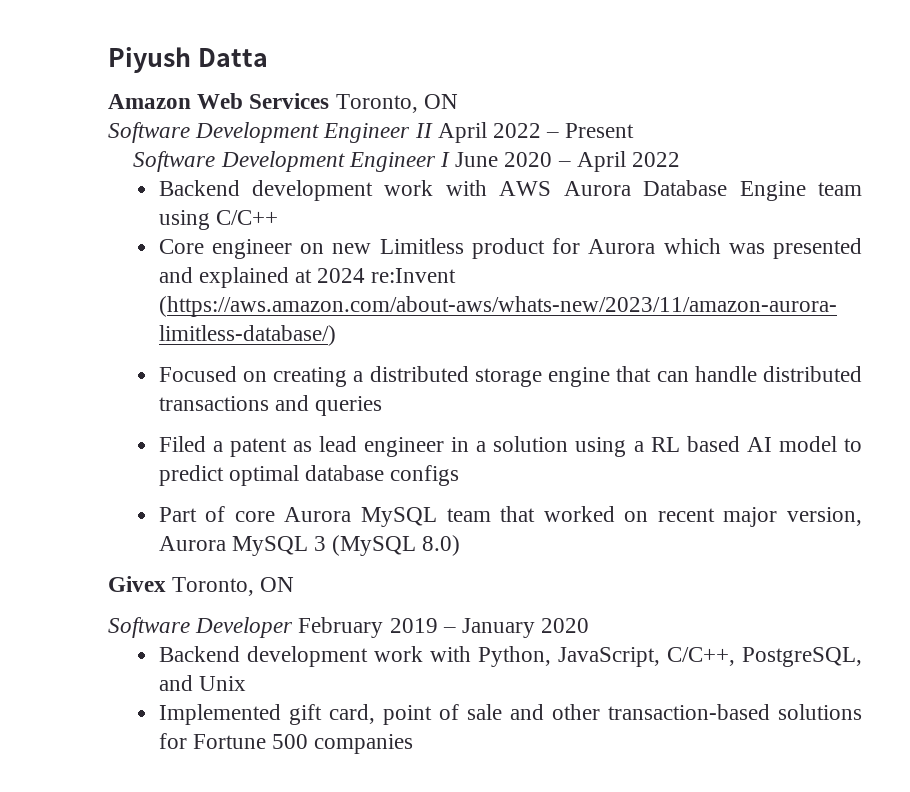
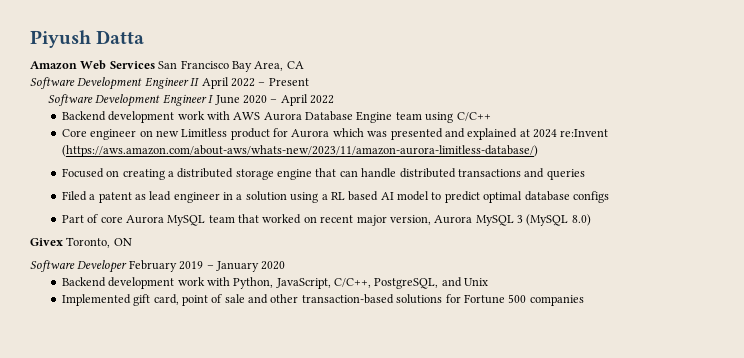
- Amazon Web Services Toronto, ON
+ Amazon Web Services San Francisco Bay Area, CA

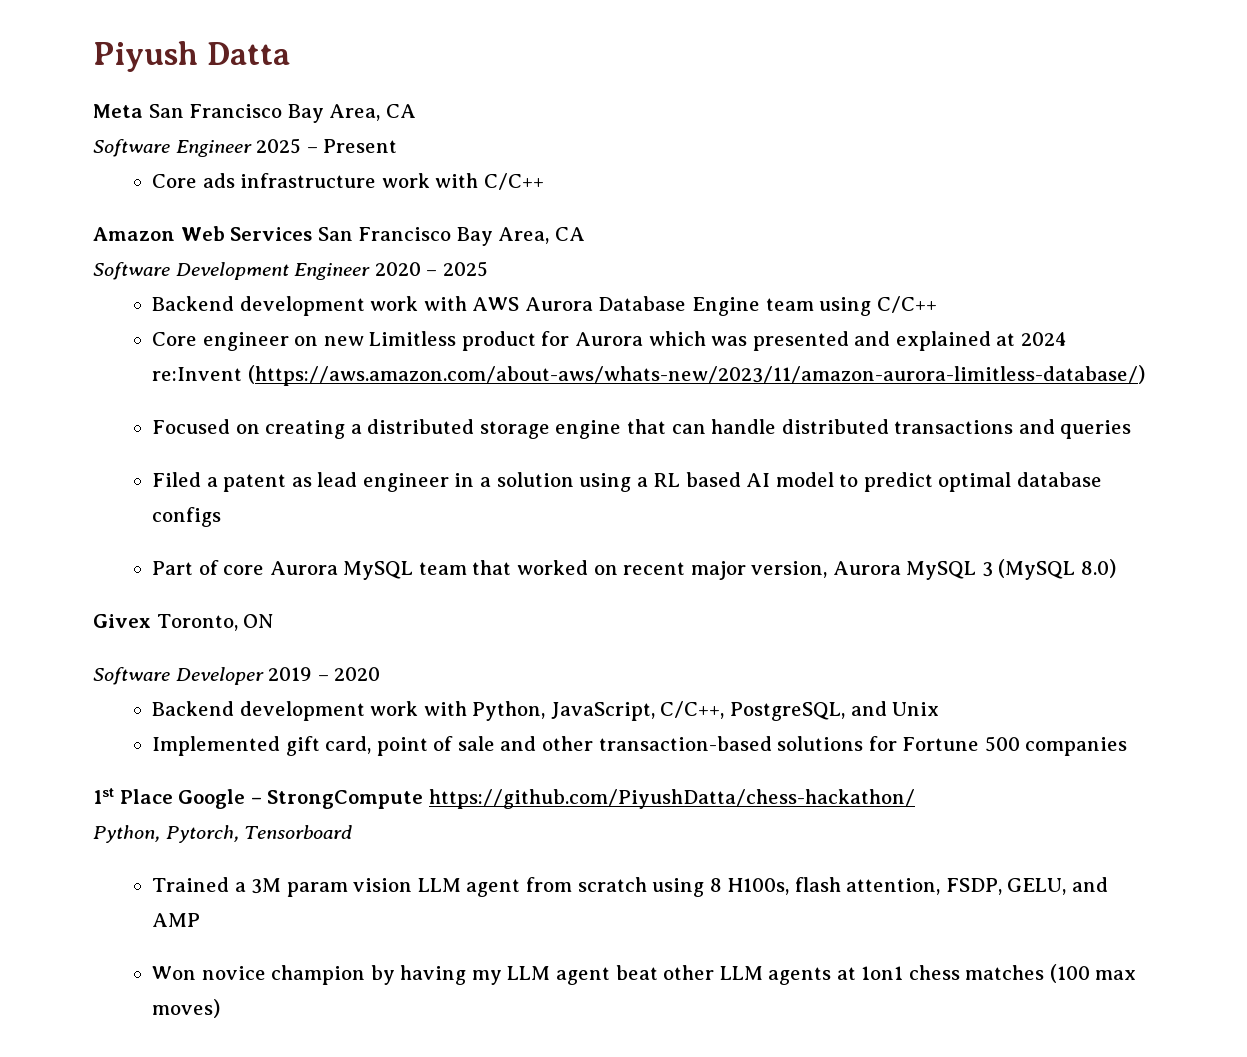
+ Meta San Francisco Bay Area, CA
+ Software Engineer 2025 – Present
+ Core ads infrastructure work with C/C++
- Software Development Engineer II April 2022 – Present
- Software Development Engineer I June 2020 – April 2022
+ Software Development Engineer 2020 – 2025
- Software Developer February 2019 – January 2020
+ Software Developer 2019 – 2020
+ 1st Place Google – StrongCompute https://github.com/PiyushDatta/chess-hackathon/
+ Python, Pytorch, Tensorboard
+ Trained a 3M param vision LLM agent from scratch using 8 H100s, flash attention, FSDP, GELU, and AMP
+ Won novice champion by having my LLM agent beat other LLM agents at 1on1 chess matches (100 max moves)

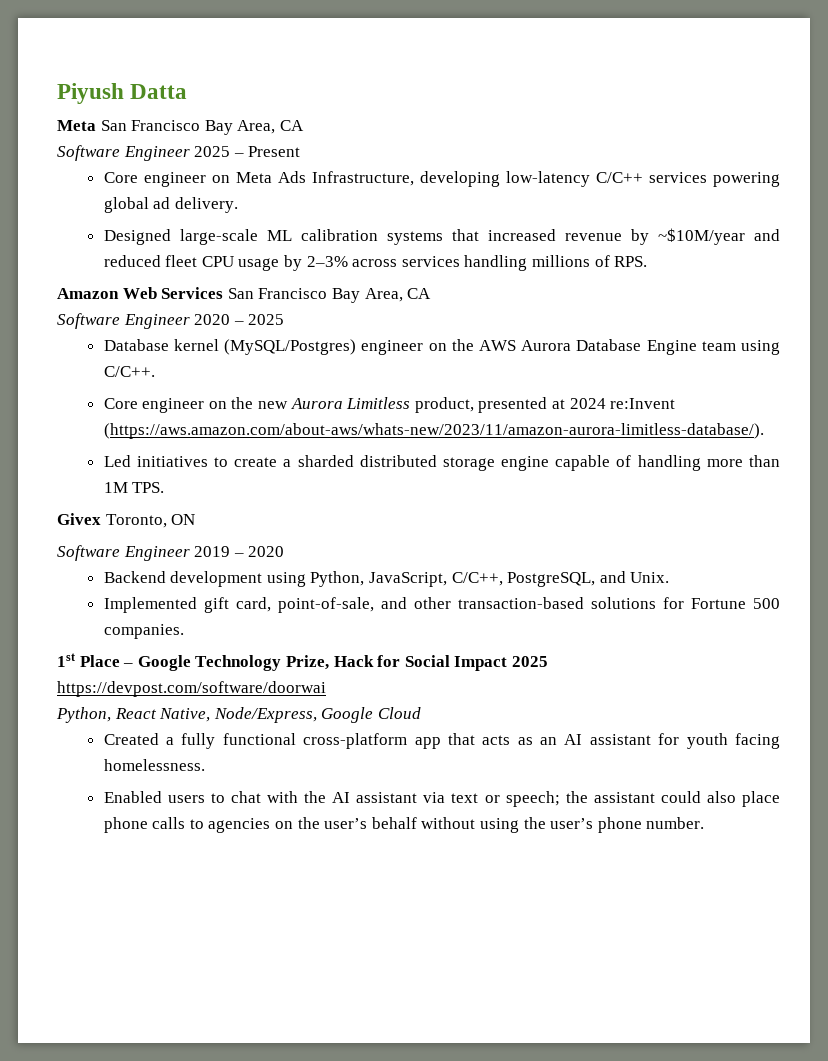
- Core ads infrastructure work with C/C++
+ Core engineer on Meta Ads Infrastructure, developing low‑latency C/C++ services powering global ad delivery.
+ Designed large-scale ML calibration systems that increased revenue by ~$10M/year and reduced fleet CPU usage by 2–3% across services handling millions of RPS.
- Software Development Engineer 2020 – 2025
+ Software Engineer 2020 – 2025
- Backend development work with AWS Aurora Database Engine team using C/C++
- Core engineer on new Limitless product for Aurora which was presented and explained at 2024 re:Invent (https://aws.amazon.com/about-aws/whats-new/2023/11/amazon-aurora-limitless-database/)
- Focused on creating a distributed storage engine that can handle distributed transactions and queries
- Filed a patent as lead engineer in a solution using a RL based AI model to predict optimal database configs
- Part of core Aurora MySQL team that worked on recent major version, Aurora MySQL 3 (MySQL 8.0)
+ Database kernel (MySQL/Postgres) engineer on the AWS Aurora Database Engine team using C/C++.
+ Core engineer on the new Aurora Limitless product, presented at 2024 re:Invent (https://aws.amazon.com/about-aws/whats-new/2023/11/amazon-aurora-limitless-database/).
+ Led initiatives to create a sharded distributed storage engine capable of handling more than 1M TPS.
- Software Developer 2019 – 2020
+ Software Engineer 2019 – 2020
- Backend development work with Python, JavaScript, C/C++, PostgreSQL, and Unix
+ Backend development using Python, JavaScript, C/C++, PostgreSQL, and Unix.
- Implemented gift card, point of sale and other transaction-based solutions for Fortune 500 companies
+ Implemented gift card, point-of-sale, and other transaction-based solutions for Fortune 500 companies.
- 1st Place Google – StrongCompute https://github.com/PiyushDatta/chess-hackathon/
- Python, Pytorch, Tensorboard
- Trained a 3M param vision LLM agent from scratch using 8 H100s, flash attention, FSDP, GELU, and AMP
- Won novice champion by having my LLM agent beat other LLM agents at 1on1 chess matches (100 max moves)
+ 1st Place – Google Technology Prize, Hack for Social Impact 2025 https://devpost.com/software/doorwai
+ Python, React Native, Node/Express, Google Cloud
+ Created a fully functional cross-platform app that acts as an AI assistant for youth facing homelessness.
+ Enabled users to chat with the AI assistant via text or speech; the assistant could also place phone calls to agencies on the user’s behalf without using the user’s phone number.

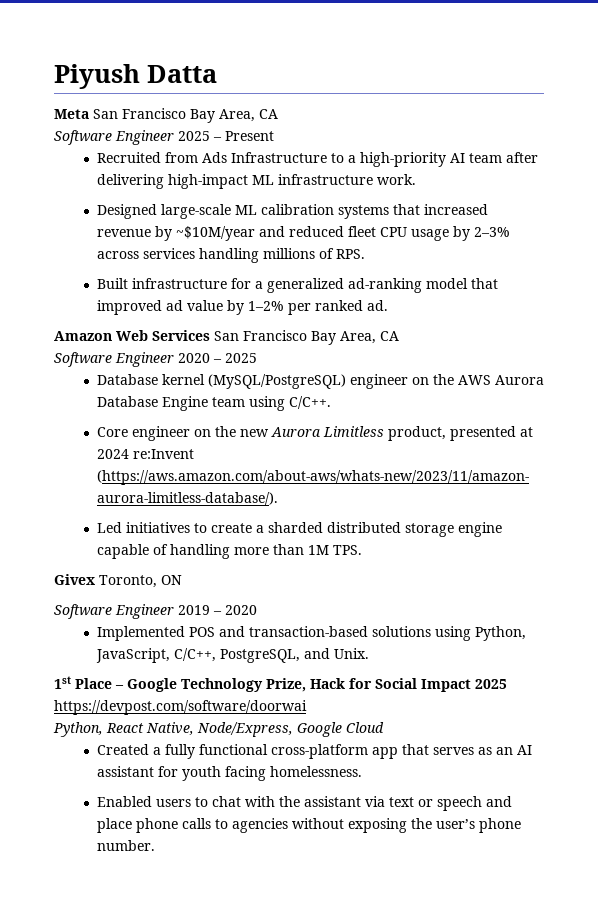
- Core engineer on Meta Ads Infrastructure, developing low‑latency C/C++ services powering global ad delivery.
+ Recruited from Ads Infrastructure to a high-priority AI team after delivering high-impact ML infrastructure work.
+ Built infrastructure for a generalized ad-ranking model that improved ad value by 1–2% per ranked ad.
- Database kernel (MySQL/Postgres) engineer on the AWS Aurora Database Engine team using C/C++.
+ Database kernel (MySQL/PostgreSQL) engineer on the AWS Aurora Database Engine team using C/C++.
- Backend development using Python, JavaScript, C/C++, PostgreSQL, and Unix.
+ Implemented POS and transaction-based solutions using Python, JavaScript, C/C++, PostgreSQL, and Unix.
- Implemented gift card, point-of-sale, and other transaction-based solutions for Fortune 500 companies.
- Created a fully functional cross-platform app that acts as an AI assistant for youth facing homelessness.
+ Created a fully functional cross-platform app that serves as an AI assistant for youth facing homelessness.
- Enabled users to chat with the AI assistant via text or speech; the assistant could also place phone calls to agencies on the user’s behalf without using the user’s phone number.
+ Enabled users to chat with the assistant via text or speech and place phone calls to agencies without exposing the user’s phone number.

